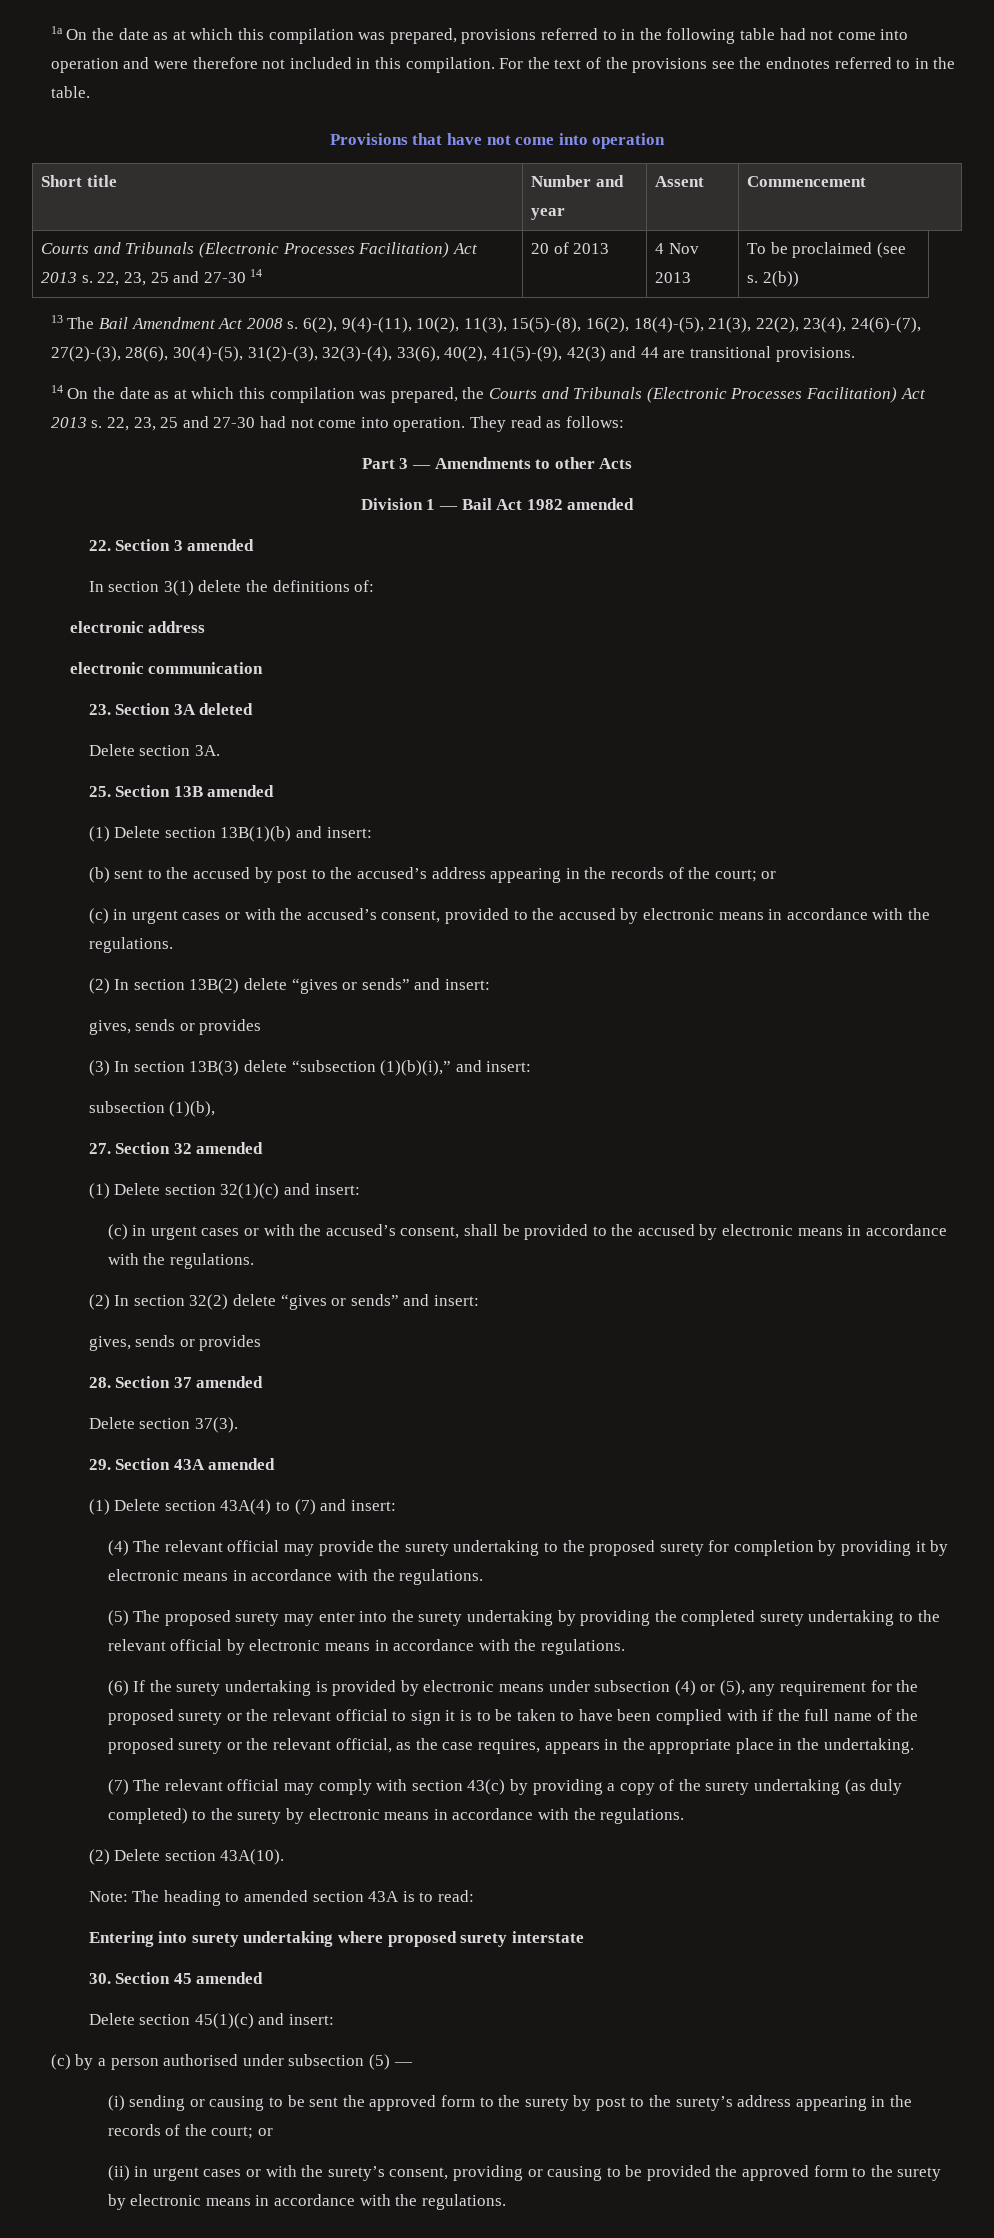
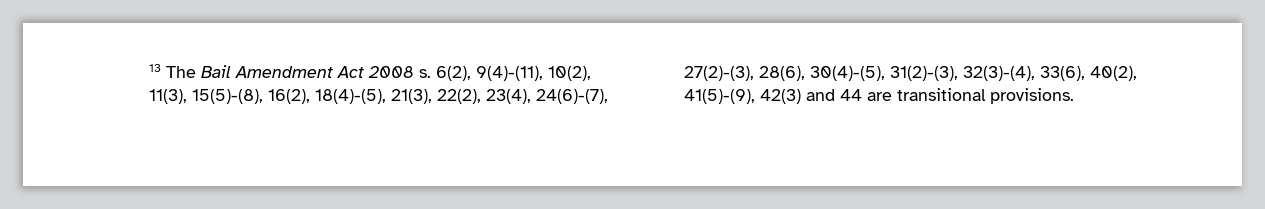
- 1a On the date as at which this compilation was prepared, provisions referred to in the following table had not come into operation and were therefore not included in this compilation. For the text of the provisions see the endnotes referred to in the table.
- Provisions that have not come into operation
- Short title | Number and year | Assent | Commencement
- Courts and Tribunals (Electronic Processes Facilitation) Act 2013 s. 22, 23, 25 and 27-30 14 | 20 of 2013 | 4 Nov 2013 | To be proclaimed (see s. 2(b))
- 14 On the date as at which this compilation was prepared, the Courts and Tribunals (Electronic Processes Facilitation) Act 2013 s. 22, 23, 25 and 27-30 had not come into operation. They read as follows:
- Part 3 — Amendments to other Acts
- Division 1 — Bail Act 1982 amended
- 22. Section 3 amended
- In section 3(1) delete the definitions of:
- electronic address
- electronic communication
- 23. Section 3A deleted
- Delete section 3A.
- 25. Section 13B amended
- (1) Delete section 13B(1)(b) and insert:
- (b) sent to the accused by post to the accused’s address appearing in the records of the court; or
- (c) in urgent cases or with the accused’s consent, provided to the accused by electronic means in accordance with the regulations.
- (2) In section 13B(2) delete “gives or sends” and insert:
- gives, sends or provides
- (3) In section 13B(3) delete “subsection (1)(b)(i),” and insert:
- subsection (1)(b),
- 27. Section 32 amended
- (1) Delete section 32(1)(c) and insert:
- (c) in urgent cases or with the accused’s consent, shall be provided to the accused by electronic means in accordance with the regulations.
- (2) In section 32(2) delete “gives or sends” and insert:
- gives, sends or provides
- 28. Section 37 amended
- Delete section 37(3).
- 29. Section 43A amended
- (1) Delete section 43A(4) to (7) and insert:
- (4) The relevant official may provide the surety undertaking to the proposed surety for completion by providing it by electronic means in accordance with the regulations.
- (5) The proposed surety may enter into the surety undertaking by providing the completed surety undertaking to the relevant official by electronic means in accordance with the regulations.
- (6) If the surety undertaking is provided by electronic means under subsection (4) or (5), any requirement for the proposed surety or the relevant official to sign it is to be taken to have been complied with if the full name of the proposed surety or the relevant official, as the case requires, appears in the appropriate place in the undertaking.
- (7) The relevant official may comply with section 43(c) by providing a copy of the surety undertaking (as duly completed) to the surety by electronic means in accordance with the regulations.
- (2) Delete section 43A(10).
- Note: The heading to amended section 43A is to read:
- Entering into surety undertaking where proposed surety interstate
- 30. Section 45 amended
- Delete section 45(1)(c) and insert:
- (c) by a person authorised under subsection (5) —
- (i) sending or causing to be sent the approved form to the surety by post to the surety’s address appearing in the records of the court; or
- (ii) in urgent cases or with the surety’s consent, providing or causing to be provided the approved form to the surety by electronic means in accordance with the regulations.

